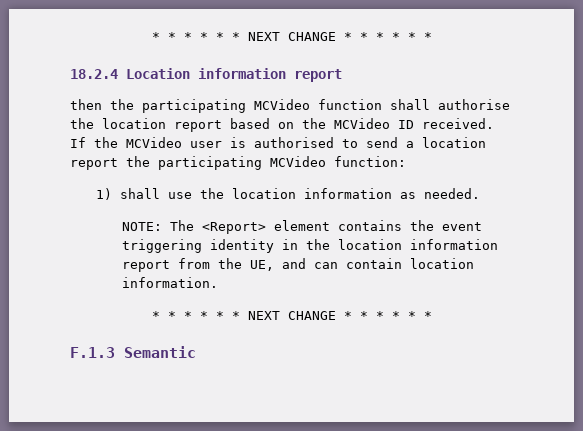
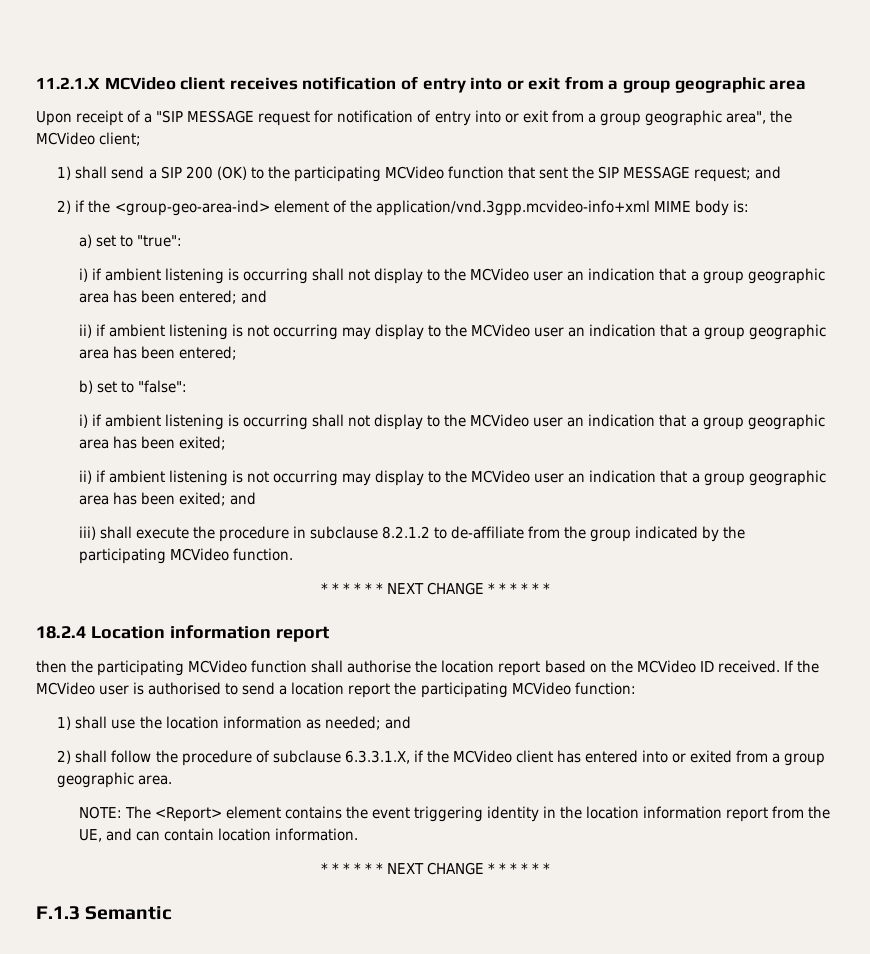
+ 11.2.1.X MCVideo client receives notification of entry into or exit from a group geographic area
+ Upon receipt of a "SIP MESSAGE request for notification of entry into or exit from a group geographic area", the MCVideo client;
+ 1) shall send a SIP 200 (OK) to the participating MCVideo function that sent the SIP MESSAGE request; and
+ 2) if the <group-geo-area-ind> element of the application/vnd.3gpp.mcvideo-info+xml MIME body is:
+ a) set to "true":
+ i) if ambient listening is occurring shall not display to the MCVideo user an indication that a group geographic area has been entered; and
+ ii) if ambient listening is not occurring may display to the MCVideo user an indication that a group geographic area has been entered;
+ b) set to "false":
+ i) if ambient listening is occurring shall not display to the MCVideo user an indication that a group geographic area has been exited;
+ ii) if ambient listening is not occurring may display to the MCVideo user an indication that a group geographic area has been exited; and
+ iii) shall execute the procedure in subclause 8.2.1.2 to de-affiliate from the group indicated by the participating MCVideo function.
- 1) shall use the location information as needed.
+ 1) shall use the location information as needed; and
+ 2) shall follow the procedure of subclause 6.3.3.1.X, if the MCVideo client has entered into or exited from a group geographic area.

